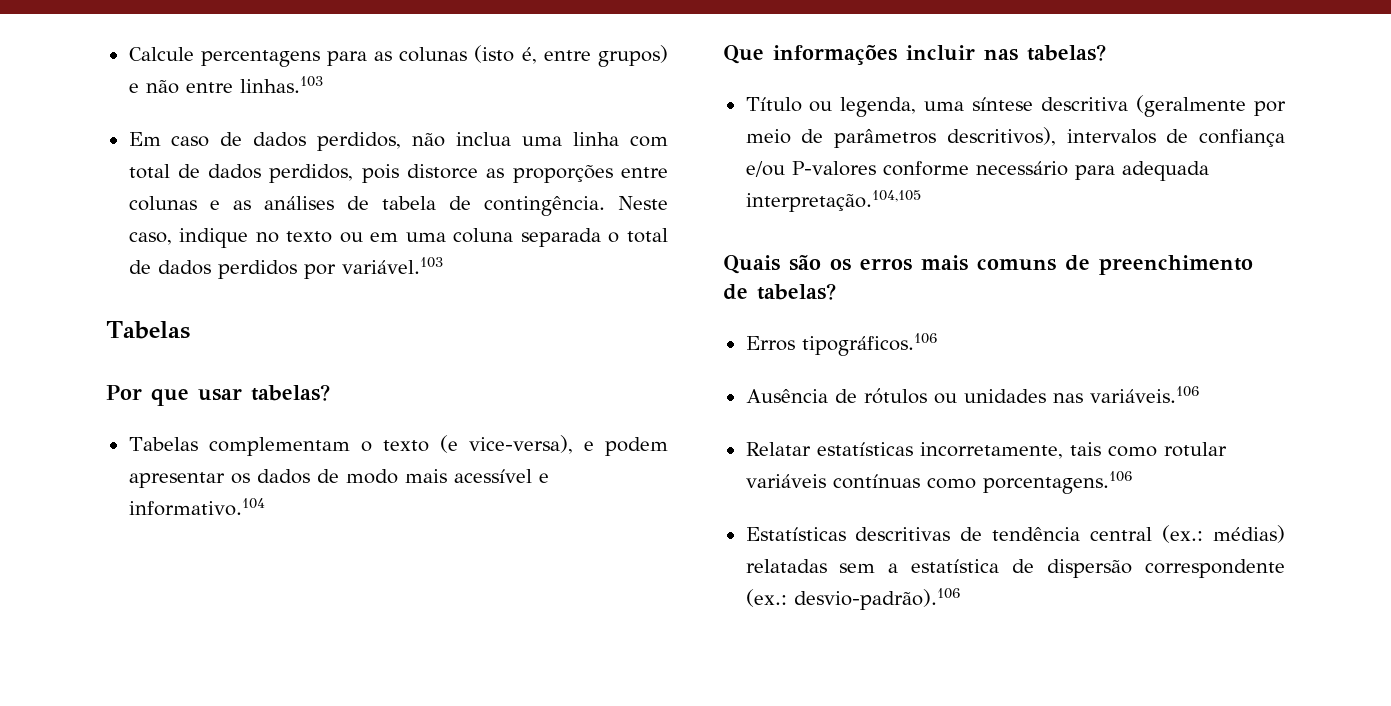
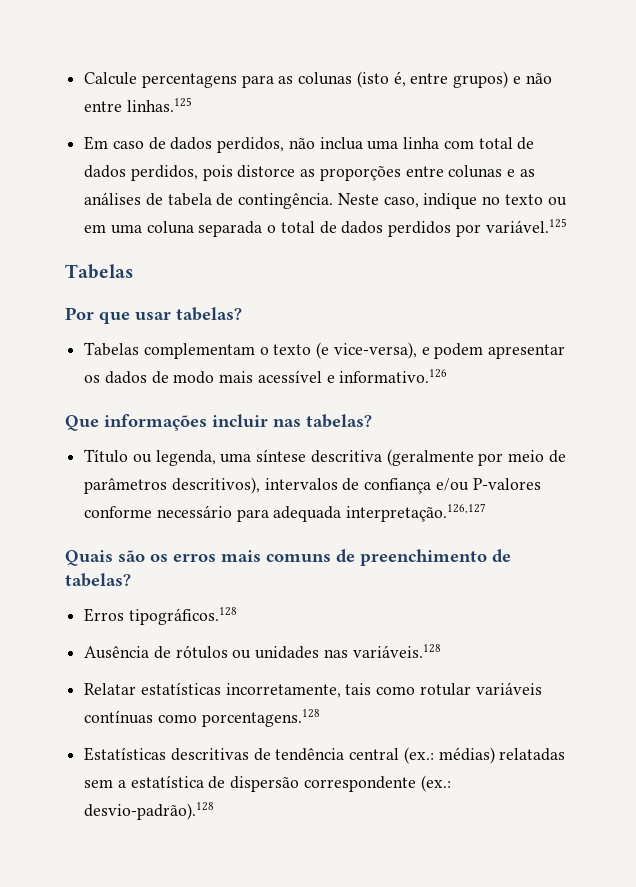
- Calcule percentagens para as colunas (isto é, entre grupos) e não entre linhas.103
+ Calcule percentagens para as colunas (isto é, entre grupos) e não entre linhas.125
- Neste caso, indique no texto ou em uma coluna separada o total de dados perdidos por variável.103
+ Neste caso, indique no texto ou em uma coluna separada o total de dados perdidos por variável.125
- Tabelas complementam o texto (e vice-versa), e podem apresentar os dados de modo mais acessível e informativo.104
+ Tabelas complementam o texto (e vice-versa), e podem apresentar os dados de modo mais acessível e informativo.126
- Título ou legenda, uma síntese descritiva (geralmente por meio de parâmetros descritivos), intervalos de confiança e/ou P-valores conforme necessário para adequada interpretação.104,105
+ Título ou legenda, uma síntese descritiva (geralmente por meio de parâmetros descritivos), intervalos de confiança e/ou P-valores conforme necessário para adequada interpretação.126,127
- Erros tipográficos.106
+ Erros tipográficos.128
- Ausência de rótulos ou unidades nas variáveis.106
+ Ausência de rótulos ou unidades nas variáveis.128
- Relatar estatísticas incorretamente, tais como rotular variáveis contínuas como porcentagens.106
+ Relatar estatísticas incorretamente, tais como rotular variáveis contínuas como porcentagens.128
- Estatísticas descritivas de tendência central (ex.: médias) relatadas sem a estatística de dispersão correspondente (ex.: desvio-padrão).106
+ Estatísticas descritivas de tendência central (ex.: médias) relatadas sem a estatística de dispersão correspondente (ex.: desvio-padrão).128

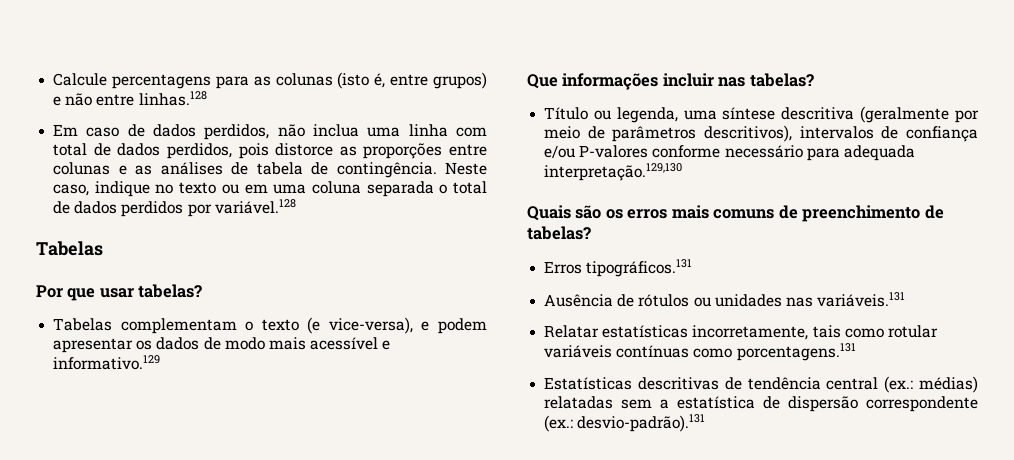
- Calcule percentagens para as colunas (isto é, entre grupos) e não entre linhas.125
+ Calcule percentagens para as colunas (isto é, entre grupos) e não entre linhas.128
- Neste caso, indique no texto ou em uma coluna separada o total de dados perdidos por variável.125
+ Neste caso, indique no texto ou em uma coluna separada o total de dados perdidos por variável.128
- Tabelas complementam o texto (e vice-versa), e podem apresentar os dados de modo mais acessível e informativo.126
+ Tabelas complementam o texto (e vice-versa), e podem apresentar os dados de modo mais acessível e informativo.129
- Título ou legenda, uma síntese descritiva (geralmente por meio de parâmetros descritivos), intervalos de confiança e/ou P-valores conforme necessário para adequada interpretação.126,127
+ Título ou legenda, uma síntese descritiva (geralmente por meio de parâmetros descritivos), intervalos de confiança e/ou P-valores conforme necessário para adequada interpretação.129,130
- Erros tipográficos.128
+ Erros tipográficos.131
- Ausência de rótulos ou unidades nas variáveis.128
+ Ausência de rótulos ou unidades nas variáveis.131
- Relatar estatísticas incorretamente, tais como rotular variáveis contínuas como porcentagens.128
+ Relatar estatísticas incorretamente, tais como rotular variáveis contínuas como porcentagens.131
- Estatísticas descritivas de tendência central (ex.: médias) relatadas sem a estatística de dispersão correspondente (ex.: desvio-padrão).128
+ Estatísticas descritivas de tendência central (ex.: médias) relatadas sem a estatística de dispersão correspondente (ex.: desvio-padrão).131

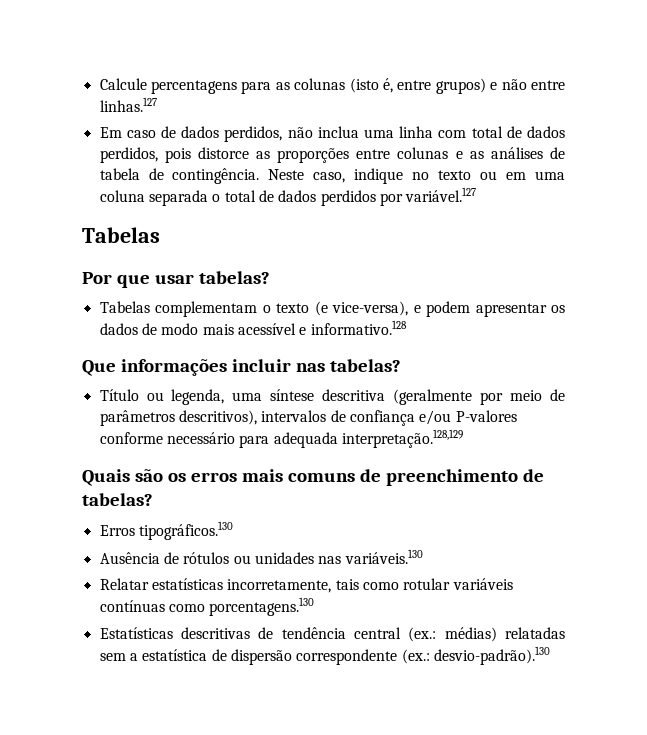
- Calcule percentagens para as colunas (isto é, entre grupos) e não entre linhas.128
+ Calcule percentagens para as colunas (isto é, entre grupos) e não entre linhas.127
- Neste caso, indique no texto ou em uma coluna separada o total de dados perdidos por variável.128
+ Neste caso, indique no texto ou em uma coluna separada o total de dados perdidos por variável.127
- Tabelas complementam o texto (e vice-versa), e podem apresentar os dados de modo mais acessível e informativo.129
+ Tabelas complementam o texto (e vice-versa), e podem apresentar os dados de modo mais acessível e informativo.128
- Título ou legenda, uma síntese descritiva (geralmente por meio de parâmetros descritivos), intervalos de confiança e/ou P-valores conforme necessário para adequada interpretação.129,130
+ Título ou legenda, uma síntese descritiva (geralmente por meio de parâmetros descritivos), intervalos de confiança e/ou P-valores conforme necessário para adequada interpretação.128,129
- Erros tipográficos.131
+ Erros tipográficos.130
- Ausência de rótulos ou unidades nas variáveis.131
+ Ausência de rótulos ou unidades nas variáveis.130
- Relatar estatísticas incorretamente, tais como rotular variáveis contínuas como porcentagens.131
+ Relatar estatísticas incorretamente, tais como rotular variáveis contínuas como porcentagens.130
- Estatísticas descritivas de tendência central (ex.: médias) relatadas sem a estatística de dispersão correspondente (ex.: desvio-padrão).131
+ Estatísticas descritivas de tendência central (ex.: médias) relatadas sem a estatística de dispersão correspondente (ex.: desvio-padrão).130

